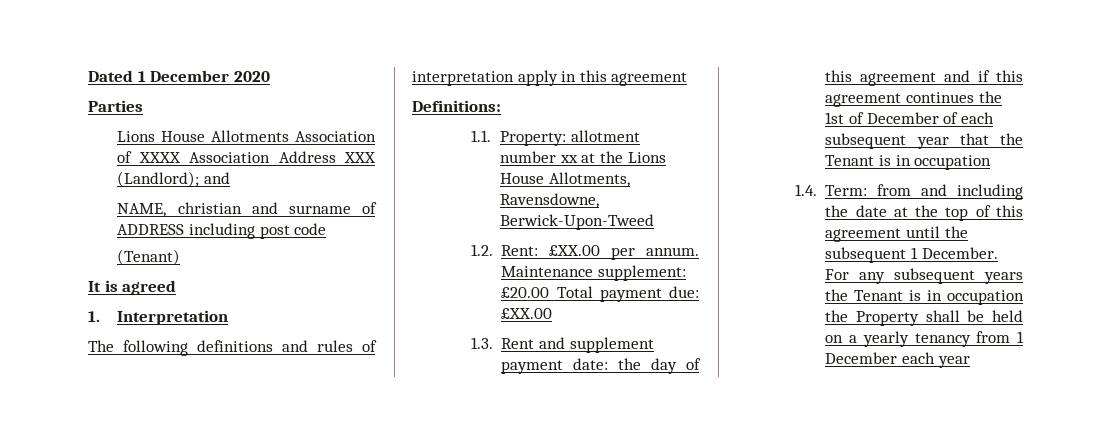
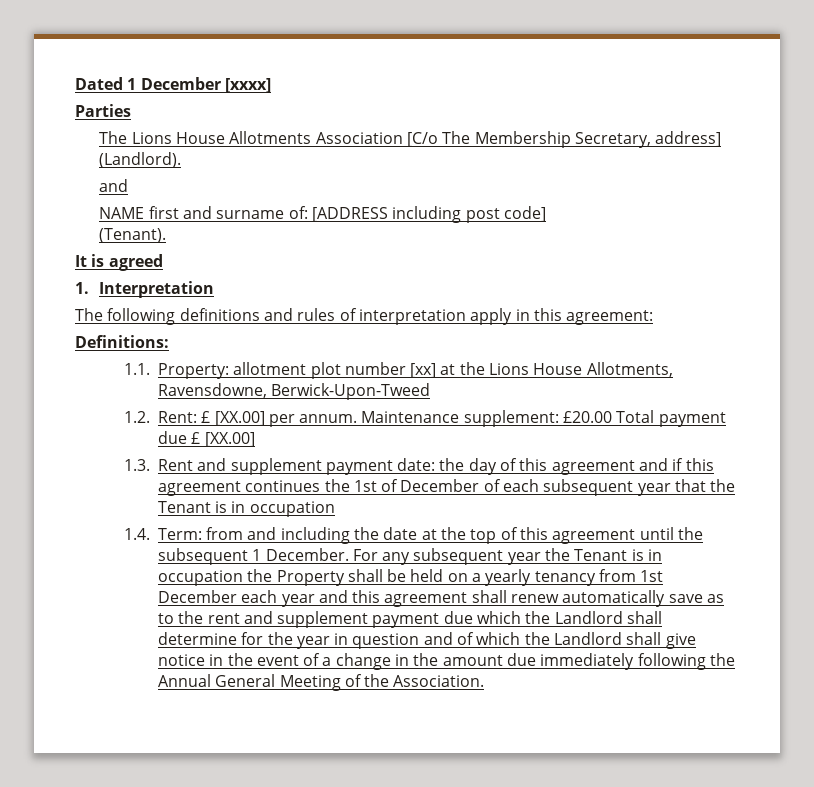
- Dated 1 December 2020
+ Dated 1 December [xxxx]
- Lions House Allotments Association of XXXX Association Address XXX (Landlord); and
- NAME, christian and surname of ADDRESS including post code
- (Tenant)
+ The Lions House Allotments Association [C/o The Membership Secretary, address] (Landlord).
+ and
+ NAME first and surname of: [ADDRESS including post code]
+ (Tenant).
- The following definitions and rules of interpretation apply in this agreement
+ The following definitions and rules of interpretation apply in this agreement:
- 1.1. Property: allotment number xx at the Lions House Allotments, Ravensdowne, Berwick-Upon-Tweed
+ 1.1. Property: allotment plot number [xx] at the Lions House Allotments, Ravensdowne, Berwick-Upon-Tweed
- 1.2. Rent: £XX.00 per annum.
+ 1.2. Rent: £ [XX.00] per annum.
- Maintenance supplement: £20.00 Total payment due: £XX.00
+ Maintenance supplement: £20.00 Total payment due £ [XX.00]
- For any subsequent years the Tenant is in occupation the Property shall be held on a yearly tenancy from 1 December each year
+ For any subsequent year the Tenant is in occupation the Property shall be held on a yearly tenancy from 1st December each year and this agreement shall renew automatically save as to the rent and supplement payment due which the Landlord shall determine for the year in question and of which the Landlord shall give notice in the event of a change in the amount due immediately following the Annual General Meeting of the Association.

